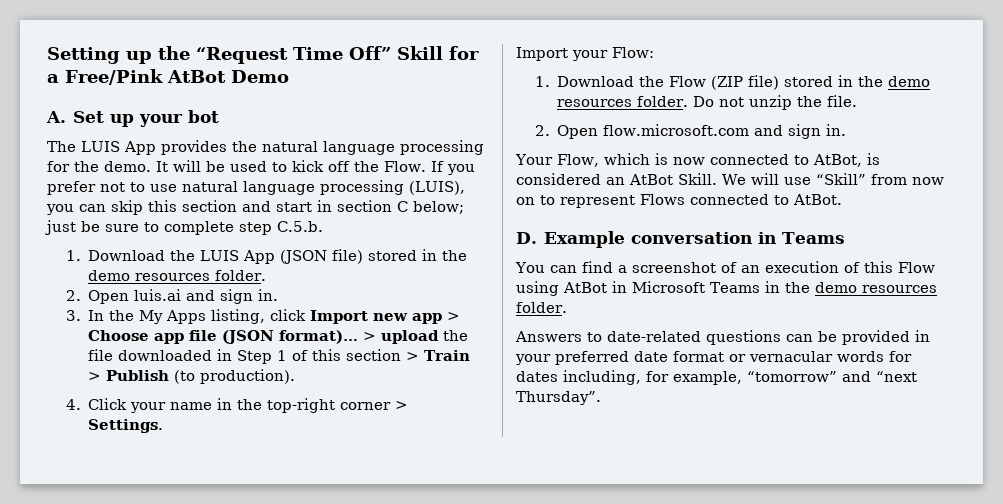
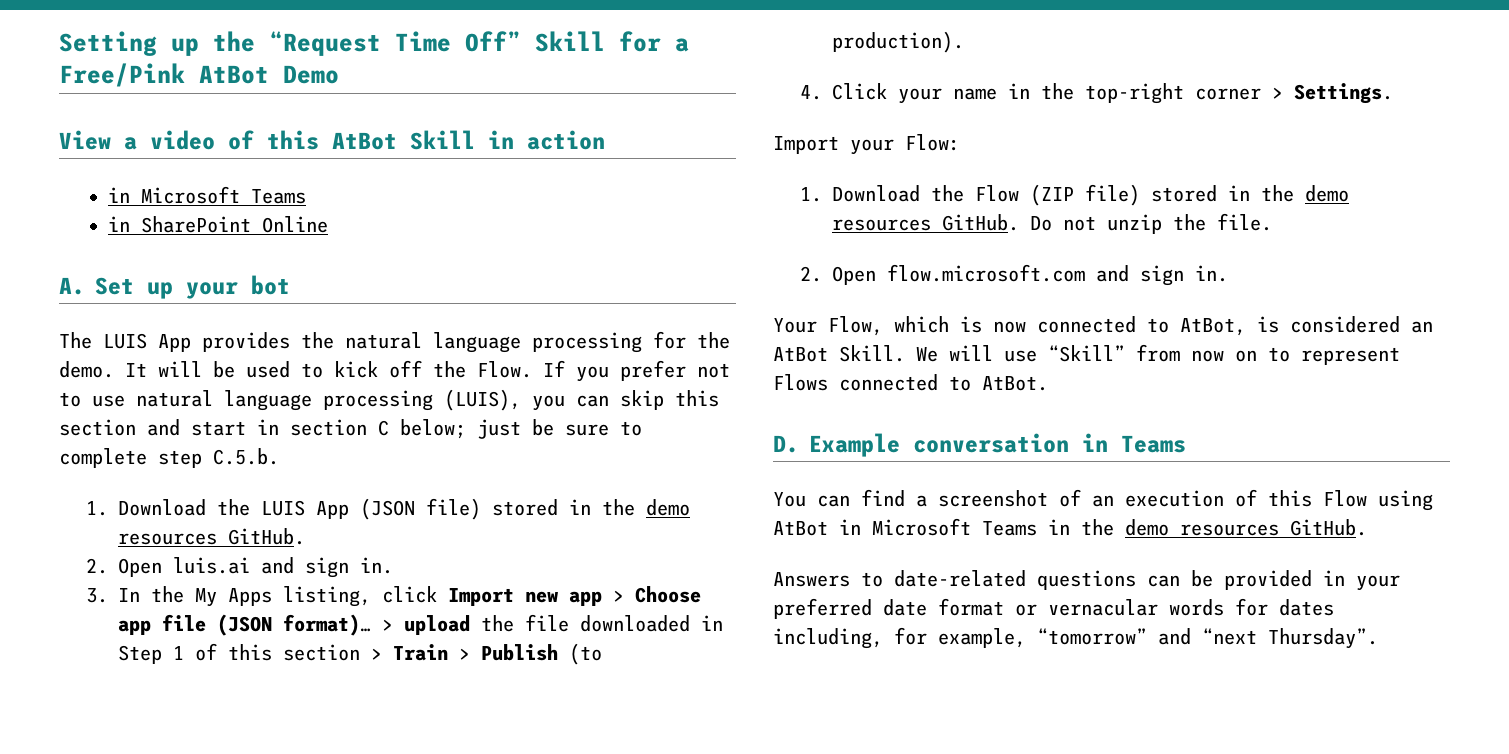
+ View a video of this AtBot Skill in action
+ in Microsoft Teams
+ in SharePoint Online
- 1. Download the LUIS App (JSON file) stored in the demo resources folder.
+ 1. Download the LUIS App (JSON file) stored in the demo resources GitHub.
- 1. Download the Flow (ZIP file) stored in the demo resources folder.
+ 1. Download the Flow (ZIP file) stored in the demo resources GitHub.
- You can find a screenshot of an execution of this Flow using AtBot in Microsoft Teams in the demo resources folder.
+ You can find a screenshot of an execution of this Flow using AtBot in Microsoft Teams in the demo resources GitHub.

